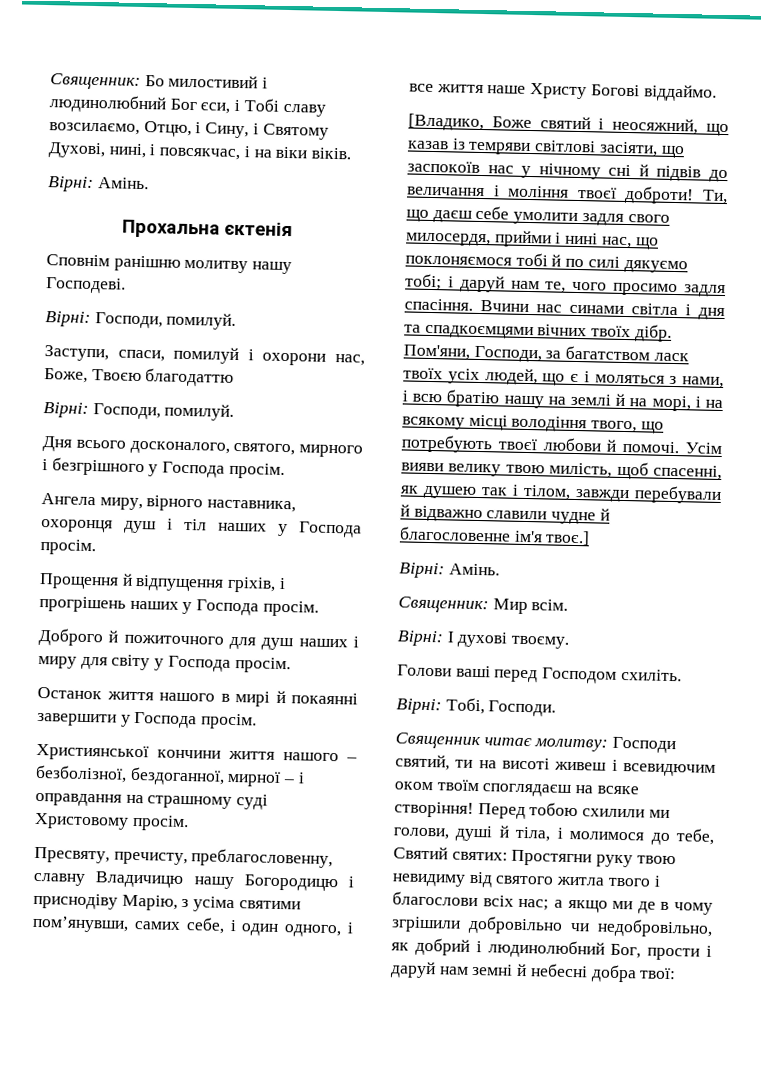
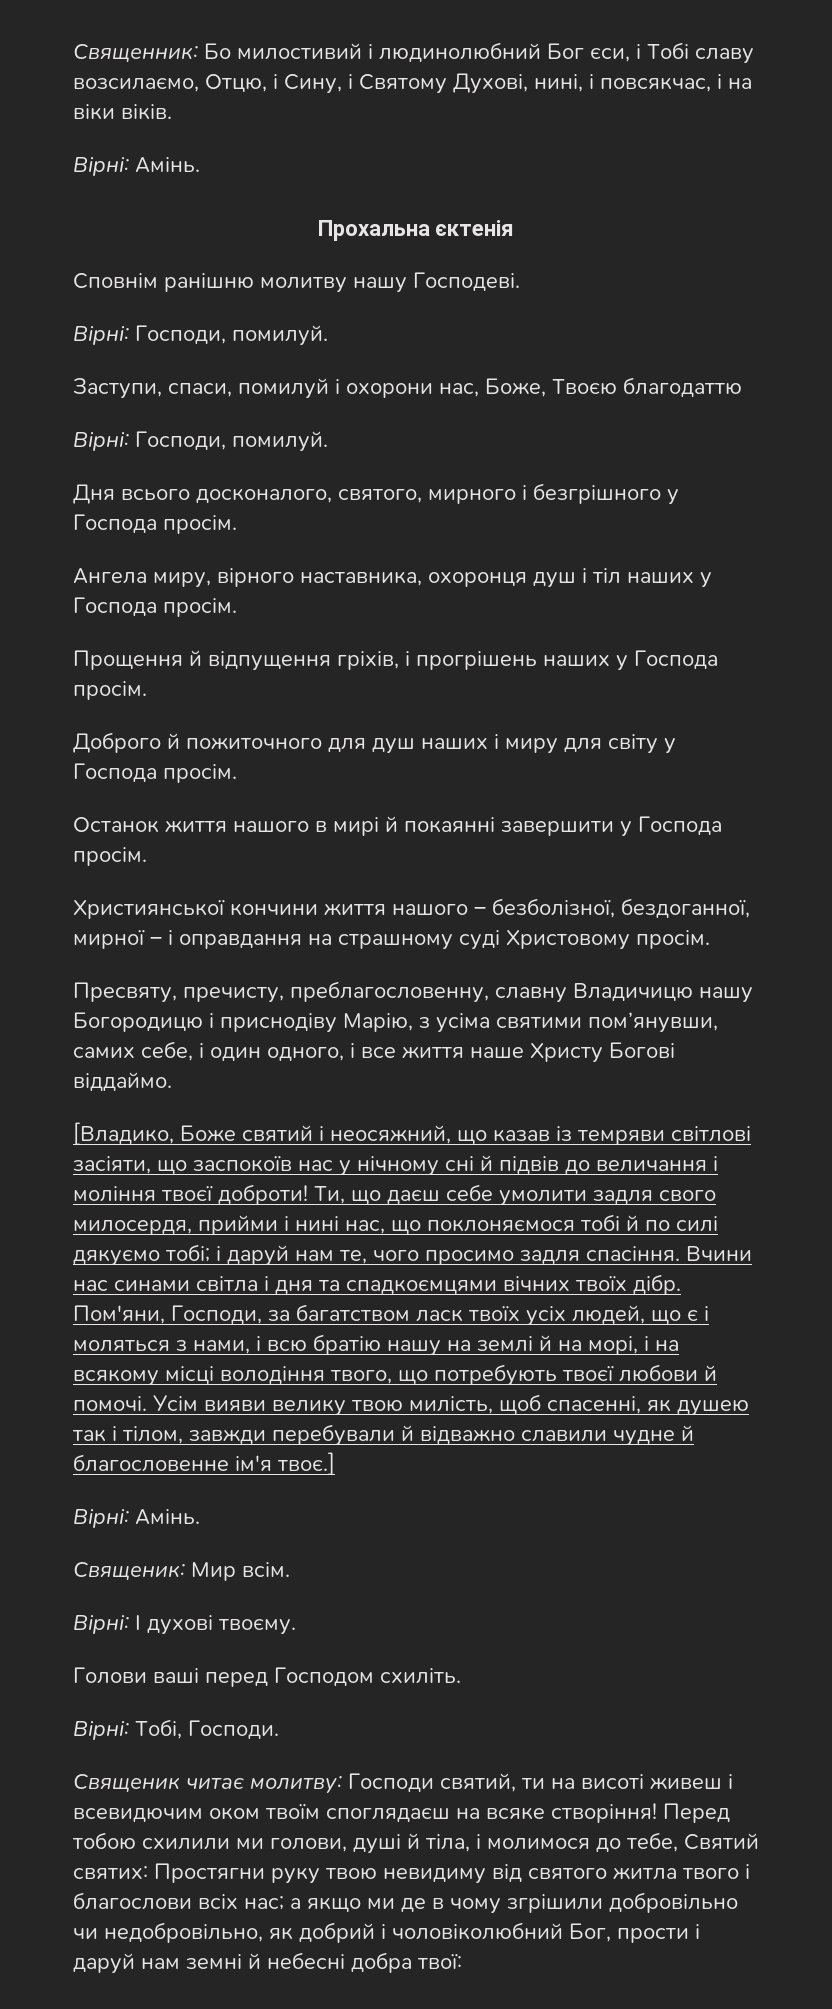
- Священник: Мир всім.
+ Священик: Мир всім.
- Священник читає молитву: Господи святий, ти на висоті живеш і всевидючим оком твоїм споглядаєш на всяке створіння!
+ Священик читає молитву: Господи святий, ти на висоті живеш і всевидючим оком твоїм споглядаєш на всяке створіння!
- Перед тобою схилили ми голови, душі й тіла, і молимося до тебе, Святий святих: Простягни руку твою невидиму від святого житла твого і благослови всіх нас; а якщо ми де в чому згрішили добровільно чи недобровільно, як добрий і людинолюбний Бог, прости і даруй нам земні й небесні добра твої:
+ Перед тобою схилили ми голови, душі й тіла, і молимося до тебе, Святий святих: Простягни руку твою невидиму від святого житла твого і благослови всіх нас; а якщо ми де в чому згрішили добровільно чи недобровільно, як добрий і чоловіколюбний Бог, прости і даруй нам земні й небесні добра твої:

